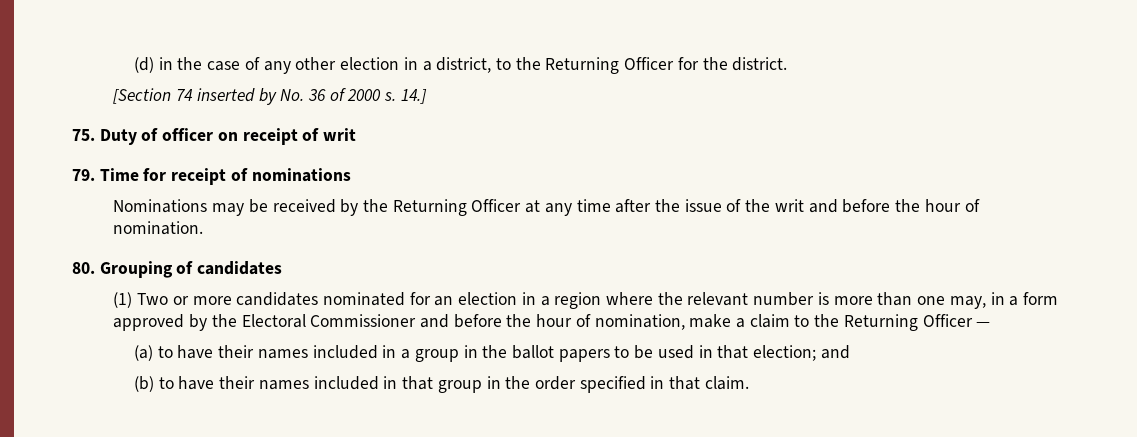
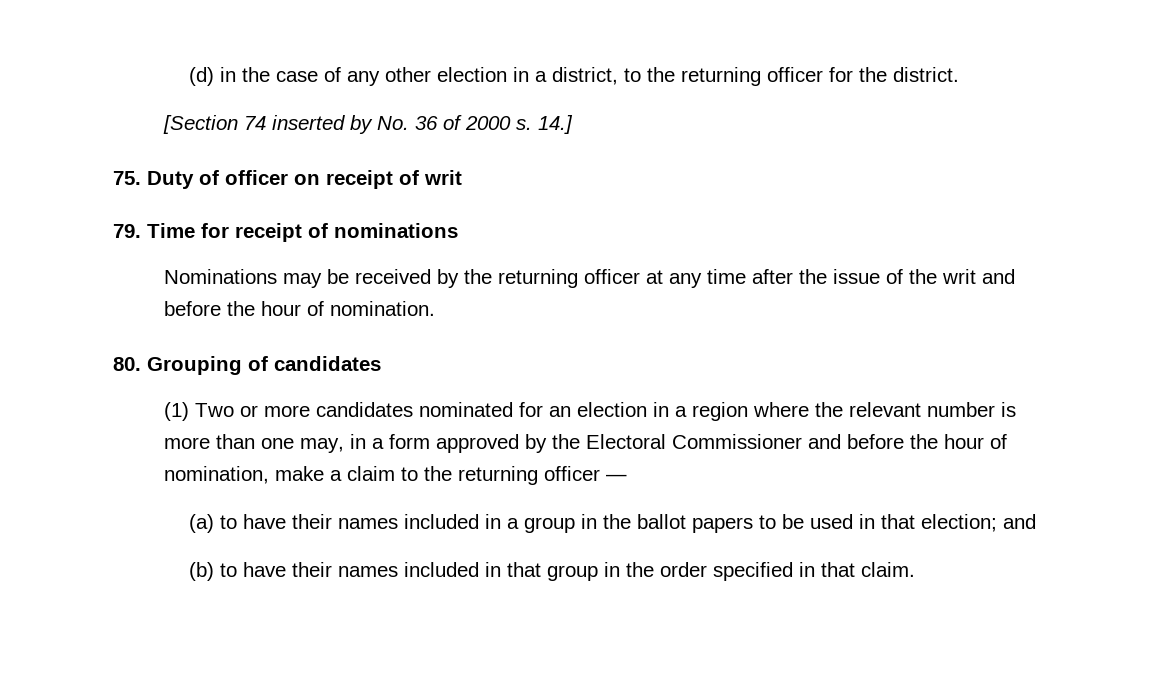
- (d) in the case of any other election in a district, to the Returning Officer for the district.
+ (d) in the case of any other election in a district, to the returning officer for the district.
- Nominations may be received by the Returning Officer at any time after the issue of the writ and before the hour of nomination.
+ Nominations may be received by the returning officer at any time after the issue of the writ and before the hour of nomination.
- (1) Two or more candidates nominated for an election in a region where the relevant number is more than one may, in a form approved by the Electoral Commissioner and before the hour of nomination, make a claim to the Returning Officer —
+ (1) Two or more candidates nominated for an election in a region where the relevant number is more than one may, in a form approved by the Electoral Commissioner and before the hour of nomination, make a claim to the returning officer —

